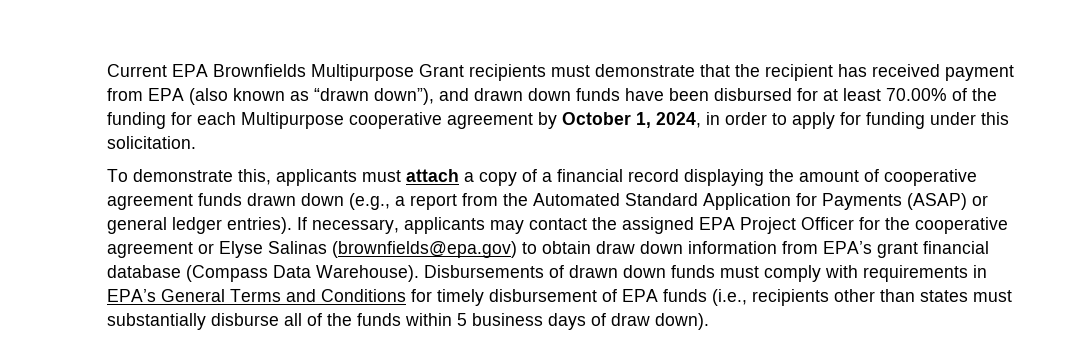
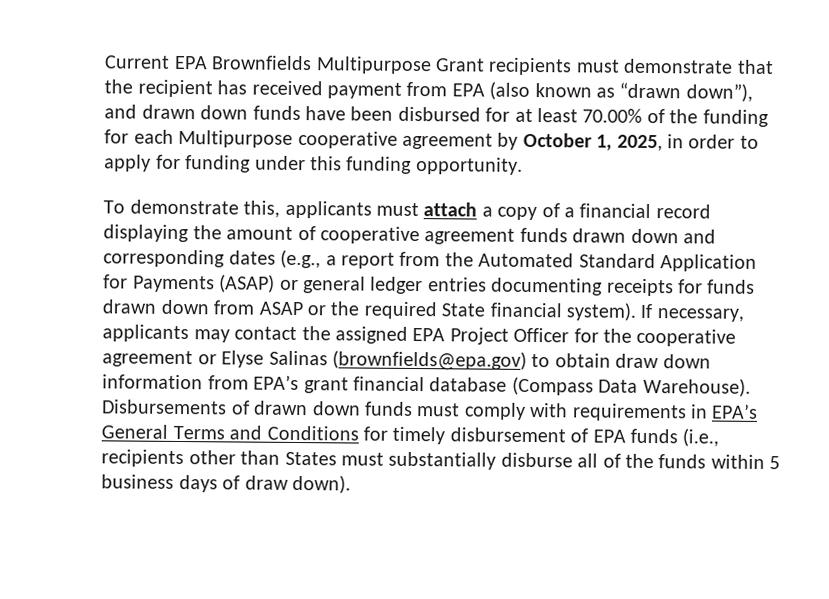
- Current EPA Brownfields Multipurpose Grant recipients must demonstrate that the recipient has received payment from EPA (also known as “drawn down”), and drawn down funds have been disbursed for at least 70.00% of the funding for each Multipurpose cooperative agreement by October 1, 2024, in order to apply for funding under this solicitation.
+ Current EPA Brownfields Multipurpose Grant recipients must demonstrate that the recipient has received payment from EPA (also known as “drawn down”), and drawn down funds have been disbursed for at least 70.00% of the funding for each Multipurpose cooperative agreement by October 1, 2025, in order to apply for funding under this funding opportunity.
- To demonstrate this, applicants must attach a copy of a financial record displaying the amount of cooperative agreement funds drawn down (e.g., a report from the Automated Standard Application for Payments (ASAP) or general ledger entries).
+ To demonstrate this, applicants must attach a copy of a financial record displaying the amount of cooperative agreement funds drawn down and corresponding dates (e.g., a report from the Automated Standard Application for Payments (ASAP) or general ledger entries documenting receipts for funds drawn down from ASAP or the required State financial system).
- Disbursements of drawn down funds must comply with requirements in EPA’s General Terms and Conditions for timely disbursement of EPA funds (i.e., recipients other than states must substantially disburse all of the funds within 5 business days of draw down).
+ Disbursements of drawn down funds must comply with requirements in EPA’s General Terms and Conditions for timely disbursement of EPA funds (i.e., recipients other than States must substantially disburse all of the funds within 5 business days of draw down).

